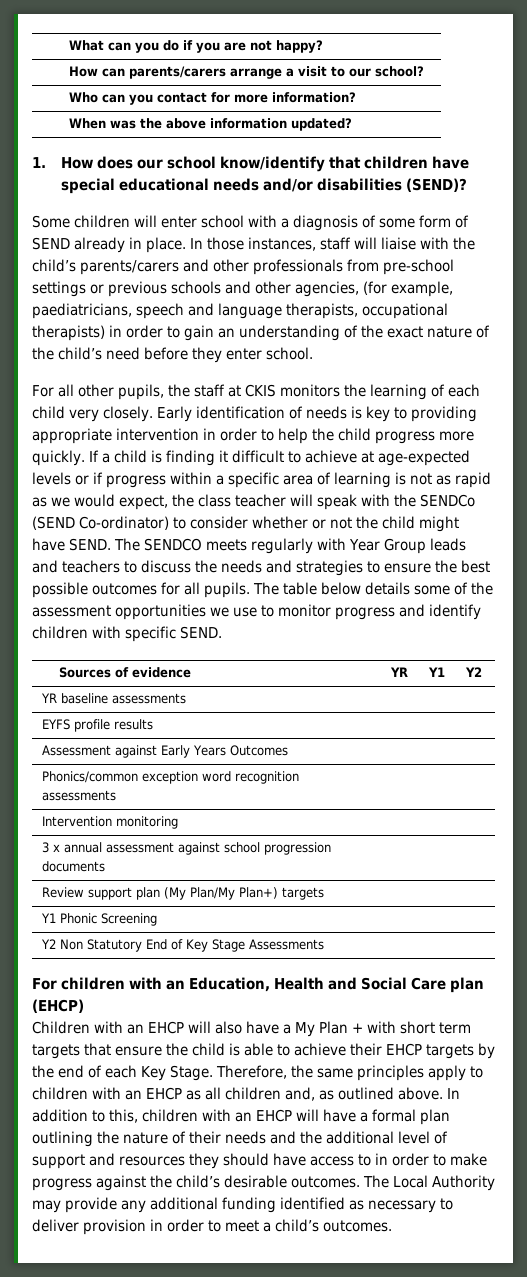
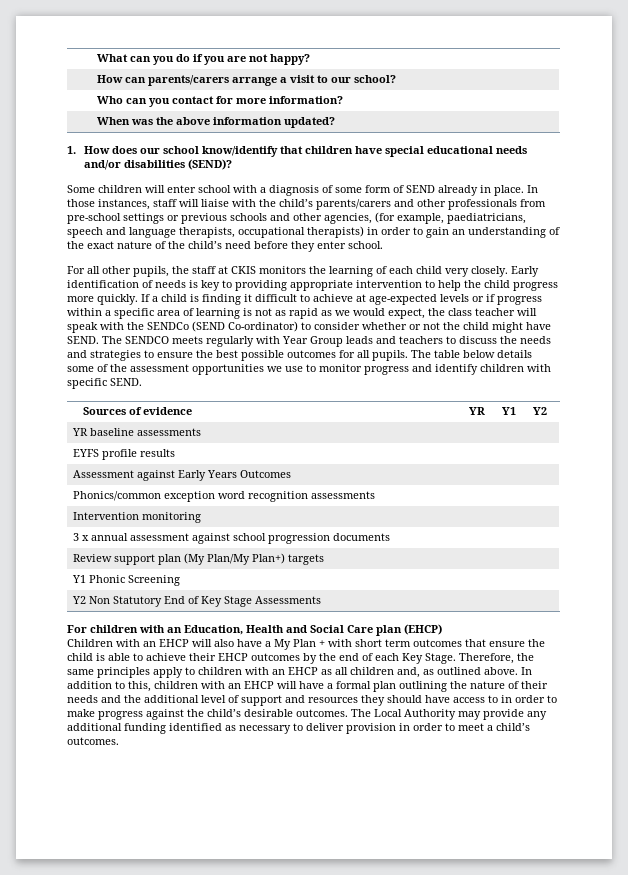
- Early identification of needs is key to providing appropriate intervention in order to help the child progress more quickly.
+ Early identification of needs is key to providing appropriate intervention to help the child progress more quickly.
- Children with an EHCP will also have a My Plan + with short term targets that ensure the child is able to achieve their EHCP targets by the end of each Key Stage.
+ Children with an EHCP will also have a My Plan + with short term outcomes that ensure the child is able to achieve their EHCP outcomes by the end of each Key Stage.

